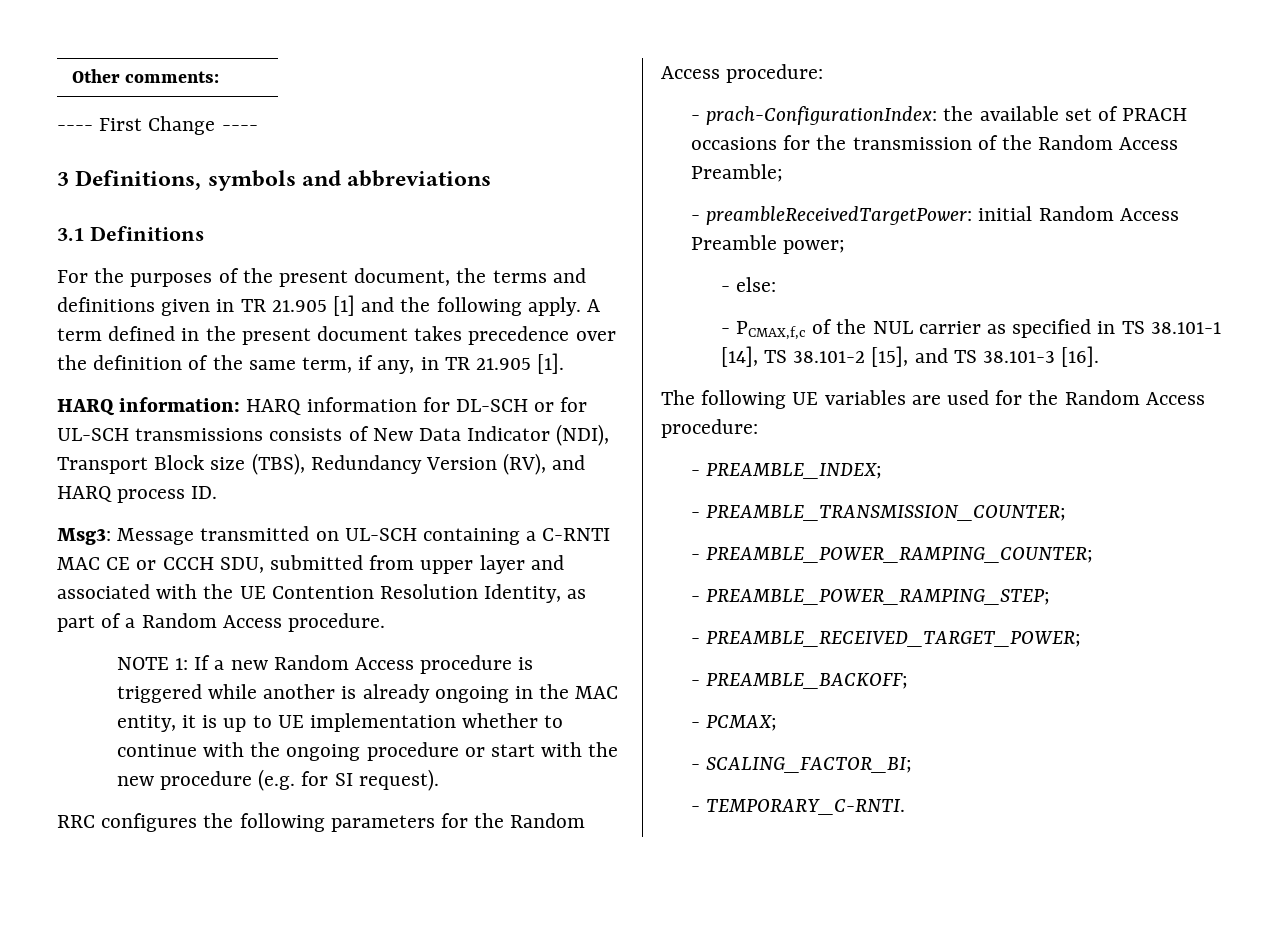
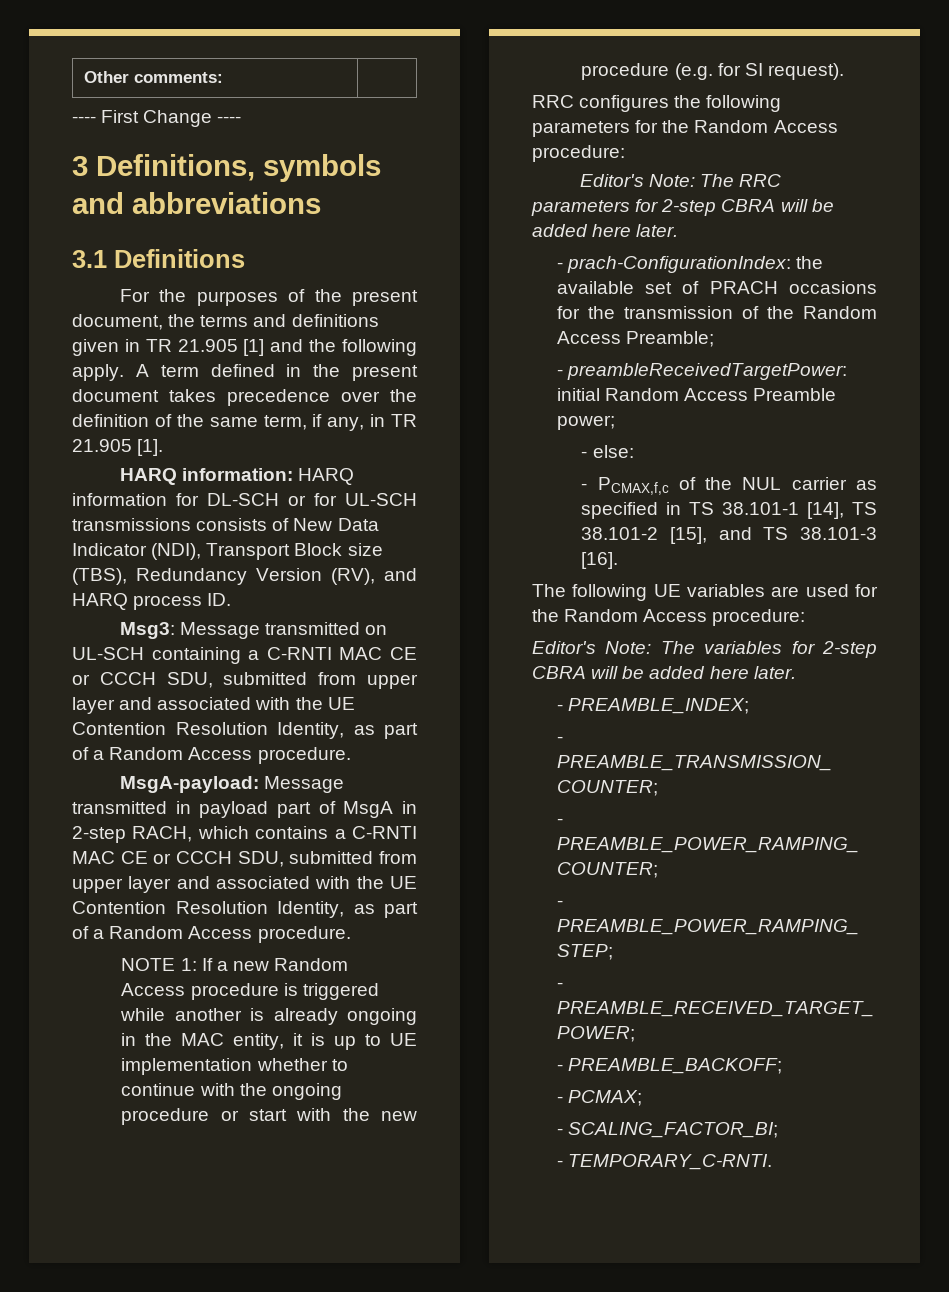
+ MsgA-payload: Message transmitted in payload part of MsgA in 2-step RACH, which contains a C-RNTI MAC CE or CCCH SDU, submitted from upper layer and associated with the UE Contention Resolution Identity, as part of a Random Access procedure.
+ Editor's Note: The RRC parameters for 2-step CBRA will be added here later.
+ Editor's Note: The variables for 2-step CBRA will be added here later.

